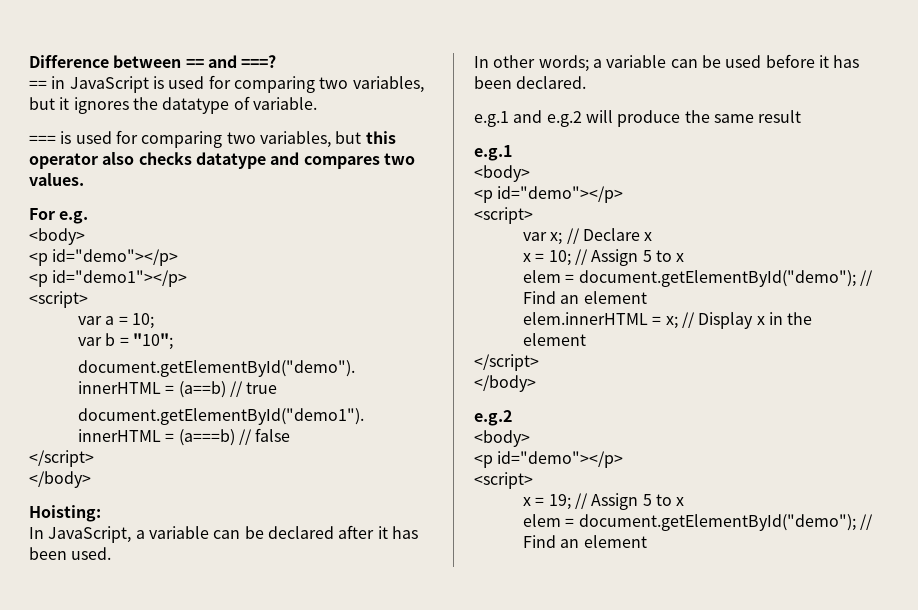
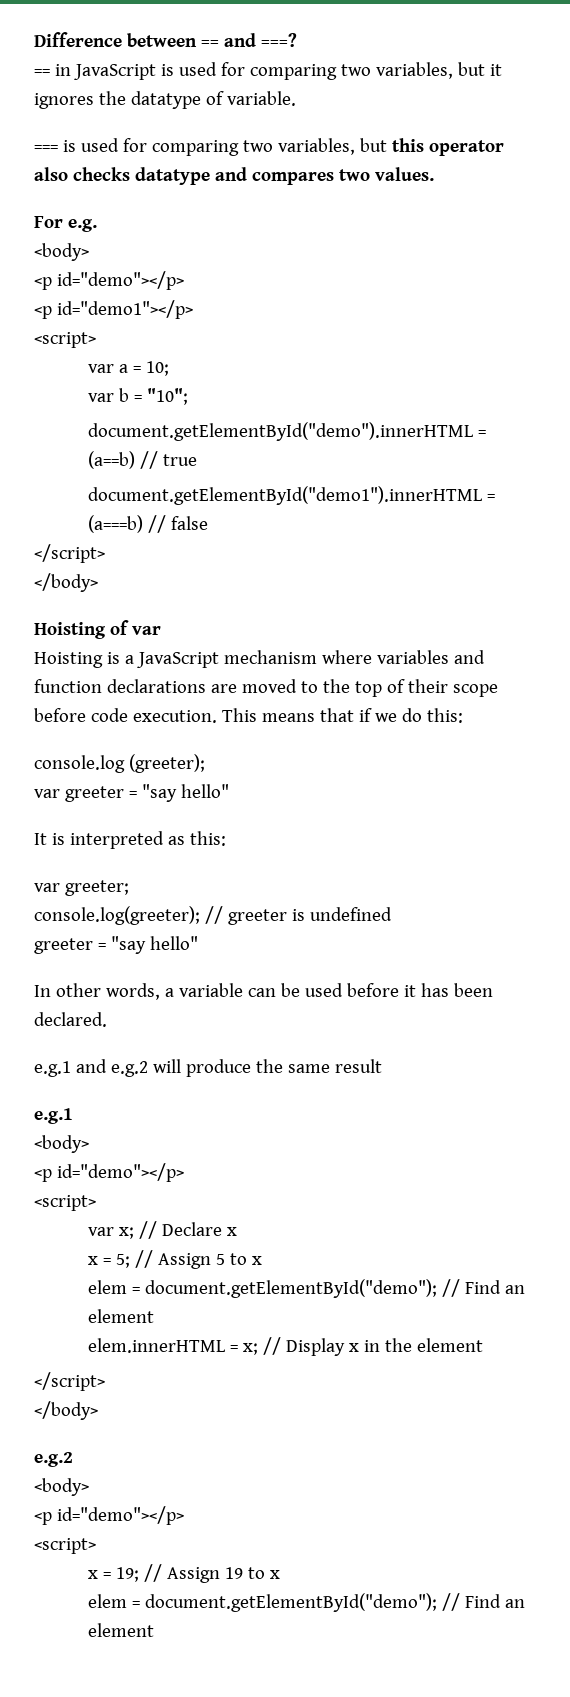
- Hoisting:
- In JavaScript, a variable can be declared after it has been used.
+ Hoisting of var
+ Hoisting is a JavaScript mechanism where variables and function declarations are moved to the top of their scope before code execution. This means that if we do this:
+ console.log (greeter);
+ var greeter = "say hello"
+ It is interpreted as this:
+ var greeter;
+ console.log(greeter); // greeter is undefined
+ greeter = "say hello"
- In other words; a variable can be used before it has been declared.
+ In other words, a variable can be used before it has been declared.
- x = 10; // Assign 5 to x
+ x = 5; // Assign 5 to x
- x = 19; // Assign 5 to x
+ x = 19; // Assign 19 to x

